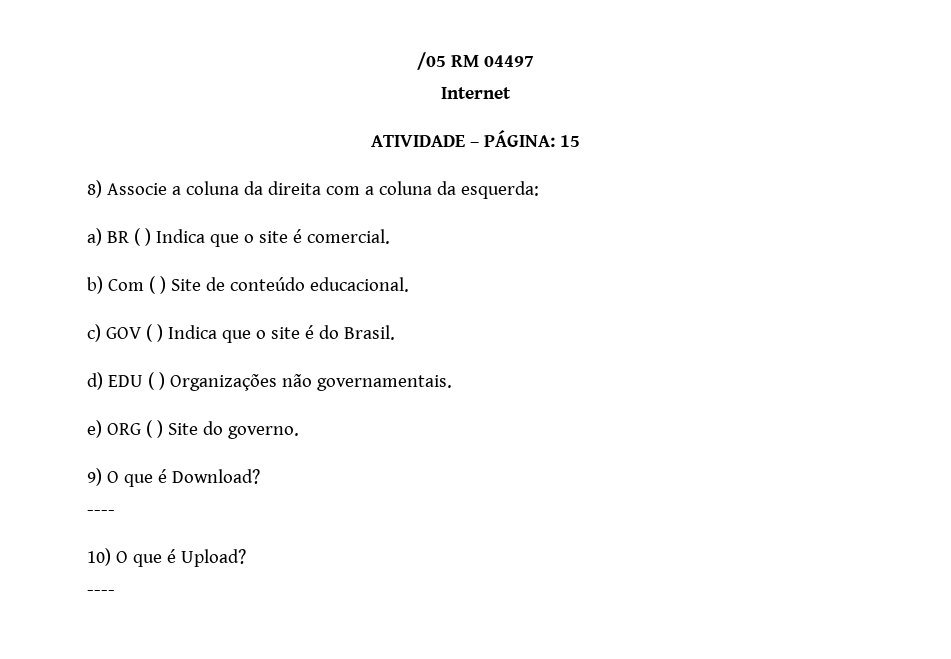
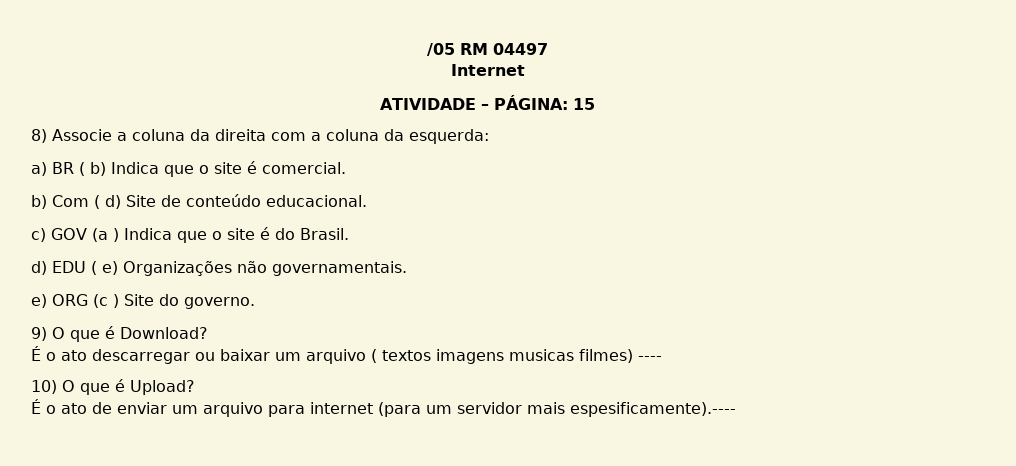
- a) BR ( ) Indica que o site é comercial.
+ a) BR ( b) Indica que o site é comercial.
- b) Com ( ) Site de conteúdo educacional.
+ b) Com ( d) Site de conteúdo educacional.
- c) GOV ( ) Indica que o site é do Brasil.
+ c) GOV (a ) Indica que o site é do Brasil.
- d) EDU ( ) Organizações não governamentais.
+ d) EDU ( e) Organizações não governamentais.
- e) ORG ( ) Site do governo.
+ e) ORG (c ) Site do governo.
  9) O que é Download?
- ----
+ É o ato descarregar ou baixar um arquivo ( textos imagens musicas filmes) ----
  10) O que é Upload?
- ----
+ É o ato de enviar um arquivo para internet (para um servidor mais espesificamente).----

